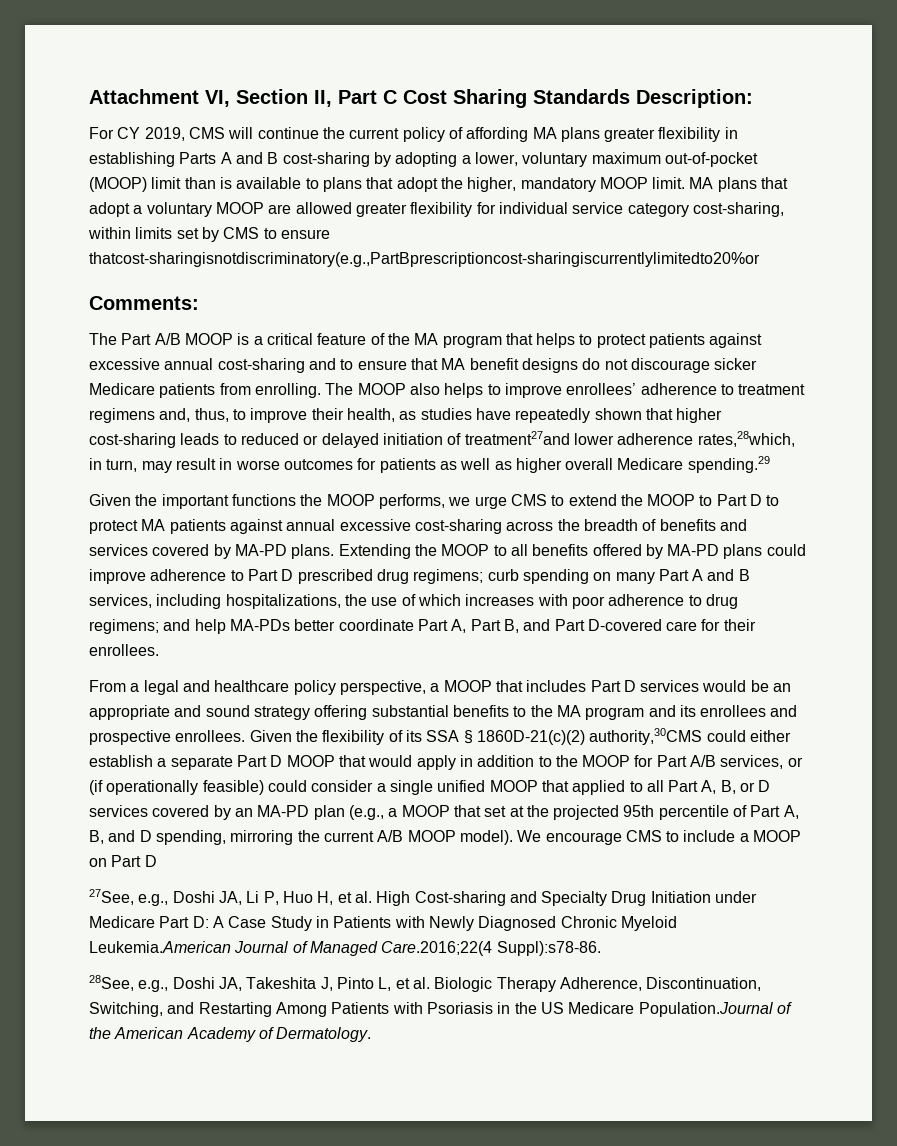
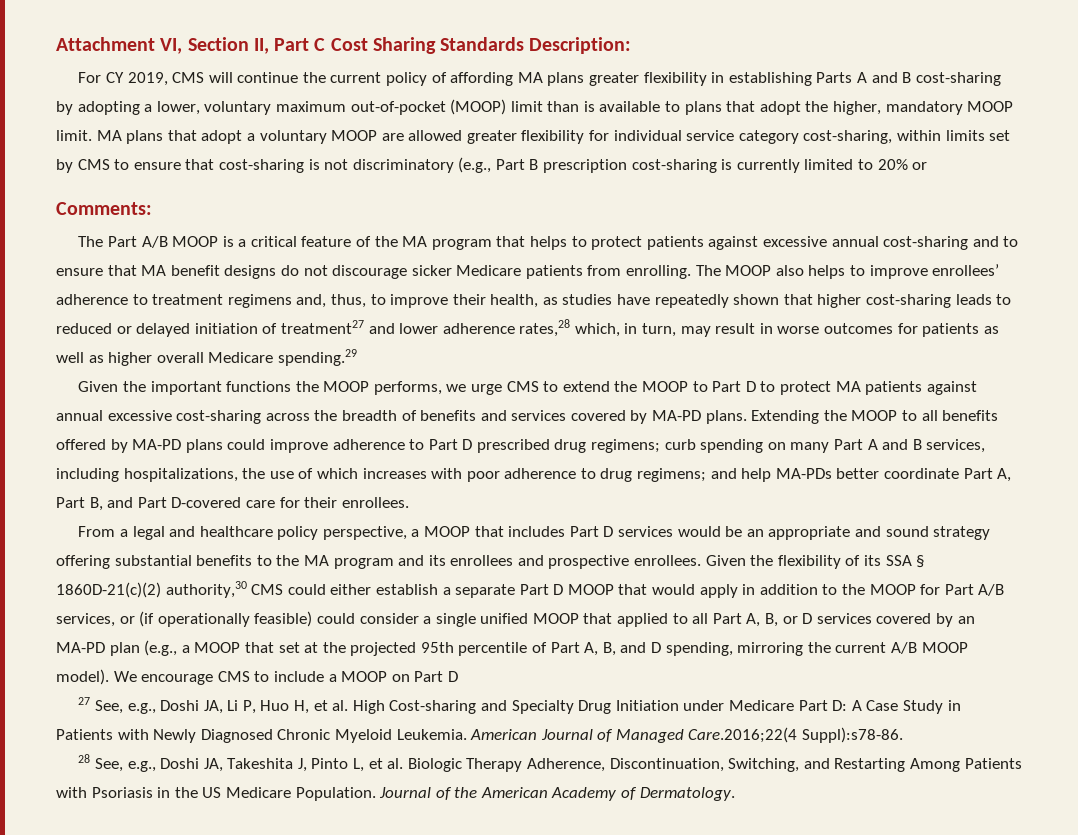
- MA plans that adopt a voluntary MOOP are allowed greater flexibility for individual service category cost-sharing, within limits set by CMS to ensure thatcost-sharingisnotdiscriminatory(e.g.,PartBprescriptioncost-sharingiscurrentlylimitedto20%or
+ MA plans that adopt a voluntary MOOP are allowed greater flexibility for individual service category cost-sharing, within limits set by CMS to ensure that cost-sharing is not discriminatory (e.g., Part B prescription cost-sharing is currently limited to 20% or
- The MOOP also helps to improve enrollees’ adherence to treatment regimens and, thus, to improve their health, as studies have repeatedly shown that higher cost-sharing leads to reduced or delayed initiation of treatment27and lower adherence rates,28which, in turn, may result in worse outcomes for patients as well as higher overall Medicare spending.29
+ The MOOP also helps to improve enrollees’ adherence to treatment regimens and, thus, to improve their health, as studies have repeatedly shown that higher cost-sharing leads to reduced or delayed initiation of treatment27 and lower adherence rates,28 which, in turn, may result in worse outcomes for patients as well as higher overall Medicare spending.29
- Given the flexibility of its SSA § 1860D-21(c)(2) authority,30CMS could either establish a separate Part D MOOP that would apply in addition to the MOOP for Part A/B services, or (if operationally feasible) could consider a single unified MOOP that applied to all Part A, B, or D services covered by an MA-PD plan (e.g., a MOOP that set at the projected 95th percentile of Part A, B, and D spending, mirroring the current A/B MOOP model).
+ Given the flexibility of its SSA § 1860D-21(c)(2) authority,30 CMS could either establish a separate Part D MOOP that would apply in addition to the MOOP for Part A/B services, or (if operationally feasible) could consider a single unified MOOP that applied to all Part A, B, or D services covered by an MA-PD plan (e.g., a MOOP that set at the projected 95th percentile of Part A, B, and D spending, mirroring the current A/B MOOP model).
- 27See, e.g., Doshi JA, Li P, Huo H, et al. High Cost-sharing and Specialty Drug Initiation under Medicare Part D: A Case Study in Patients with Newly Diagnosed Chronic Myeloid Leukemia.American Journal of Managed Care.2016;22(4 Suppl):s78-86.
+ 27 See, e.g., Doshi JA, Li P, Huo H, et al. High Cost-sharing and Specialty Drug Initiation under Medicare Part D: A Case Study in Patients with Newly Diagnosed Chronic Myeloid Leukemia. American Journal of Managed Care.2016;22(4 Suppl):s78-86.
- 28See, e.g., Doshi JA, Takeshita J, Pinto L, et al. Biologic Therapy Adherence, Discontinuation, Switching, and Restarting Among Patients with Psoriasis in the US Medicare Population.Journal of the American Academy of Dermatology.
+ 28 See, e.g., Doshi JA, Takeshita J, Pinto L, et al. Biologic Therapy Adherence, Discontinuation, Switching, and Restarting Among Patients with Psoriasis in the US Medicare Population. Journal of the American Academy of Dermatology.

